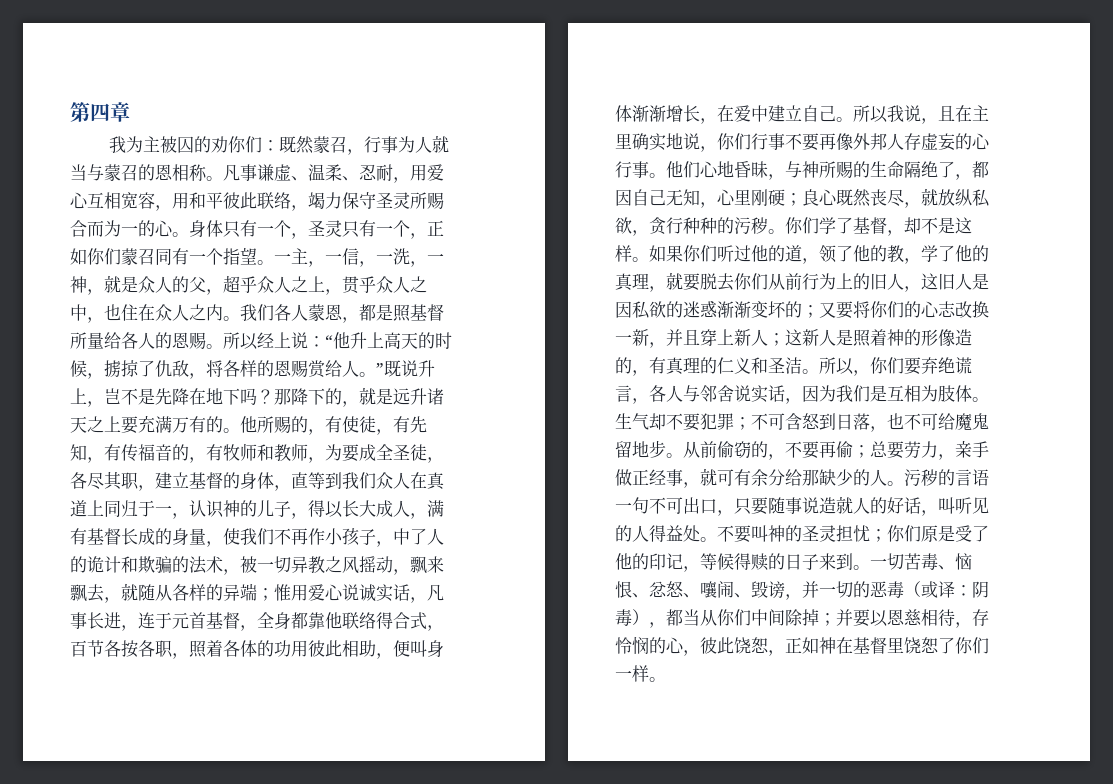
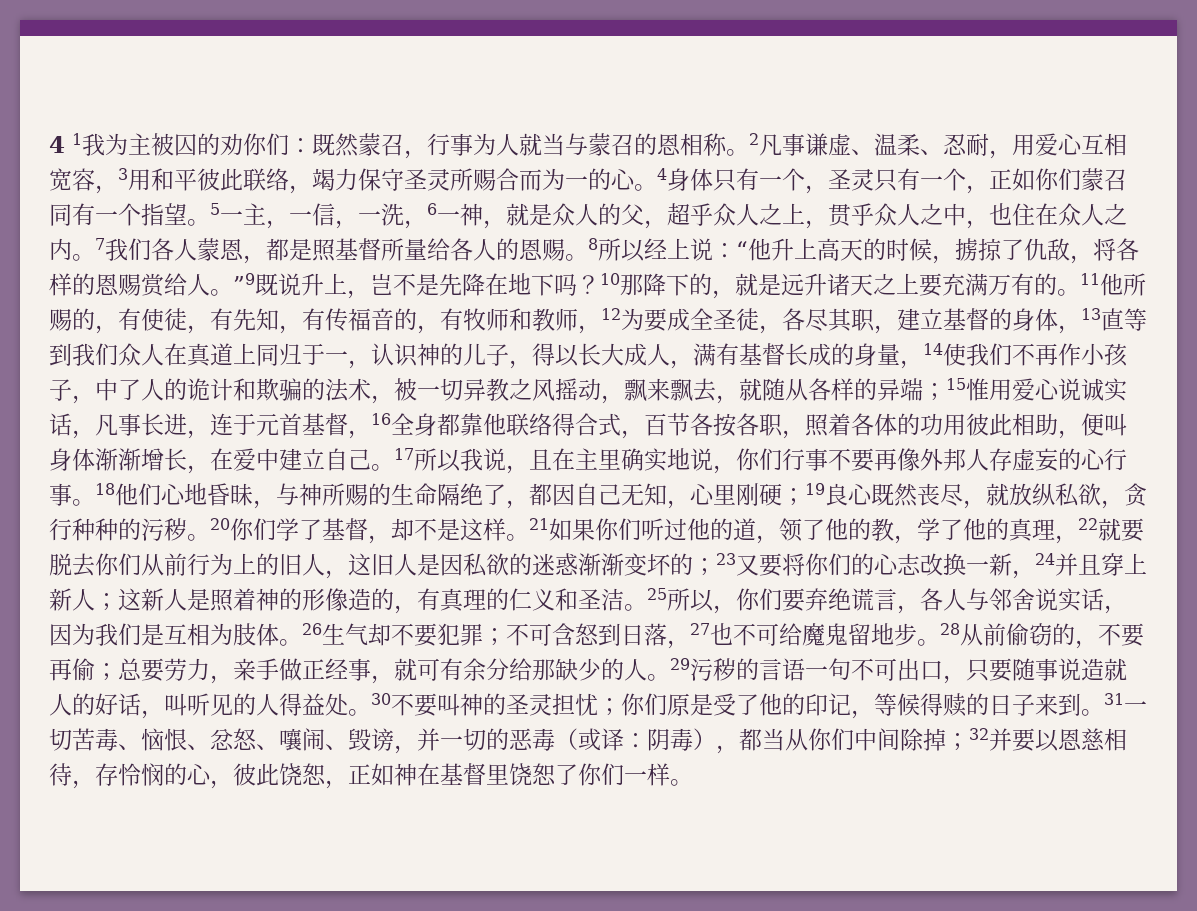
- 第四章
- 我为主被囚的劝你们：既然蒙召，行事为人就当与蒙召的恩相称。
+ 4 1我为主被囚的劝你们：既然蒙召，行事为人就当与蒙召的恩相称。
- 凡事谦虚、温柔、忍耐，用爱心互相宽容，用和平彼此联络，竭力保守圣灵所赐合而为一的心。
+ 2凡事谦虚、温柔、忍耐，用爱心互相宽容，3用和平彼此联络，竭力保守圣灵所赐合而为一的心。
- 身体只有一个，圣灵只有一个，正如你们蒙召同有一个指望。
+ 4身体只有一个，圣灵只有一个，正如你们蒙召同有一个指望。
- 一主，一信，一洗，一神，就是众人的父，超乎众人之上，贯乎众人之中，也住在众人之内。
+ 5一主，一信，一洗，6一神，就是众人的父，超乎众人之上，贯乎众人之中，也住在众人之内。
- 我们各人蒙恩，都是照基督所量给各人的恩赐。
+ 7我们各人蒙恩，都是照基督所量给各人的恩赐。
- 所以经上说：“他升上高天的时候，掳掠了仇敌，将各样的恩赐赏给人。”既说升上，岂不是先降在地下吗？
+ 8所以经上说：“他升上高天的时候，掳掠了仇敌，将各样的恩赐赏给人。”9既说升上，岂不是先降在地下吗？
- 那降下的，就是远升诸天之上要充满万有的。
+ 10那降下的，就是远升诸天之上要充满万有的。
- 他所赐的，有使徒，有先知，有传福音的，有牧师和教师，为要成全圣徒，各尽其职，建立基督的身体，直等到我们众人在真道上同归于一，认识神的儿子，得以长大成人，满有基督长成的身量，使我们不再作小孩子，中了人的诡计和欺骗的法术，被一切异教之风摇动，飘来飘去，就随从各样的异端；
+ 11他所赐的，有使徒，有先知，有传福音的，有牧师和教师，12为要成全圣徒，各尽其职，建立基督的身体，13直等到我们众人在真道上同归于一，认识神的儿子，得以长大成人，满有基督长成的身量，14使我们不再作小孩子，中了人的诡计和欺骗的法术，被一切异教之风摇动，飘来飘去，就随从各样的异端；
- 惟用爱心说诚实话，凡事长进，连于元首基督，全身都靠他联络得合式，百节各按各职，照着各体的功用彼此相助，便叫身体渐渐增长，在爱中建立自己。
+ 15惟用爱心说诚实话，凡事长进，连于元首基督，16全身都靠他联络得合式，百节各按各职，照着各体的功用彼此相助，便叫身体渐渐增长，在爱中建立自己。
- 所以我说，且在主里确实地说，你们行事不要再像外邦人存虚妄的心行事。
+ 17所以我说，且在主里确实地说，你们行事不要再像外邦人存虚妄的心行事。
- 他们心地昏昧，与神所赐的生命隔绝了，都因自己无知，心里刚硬；良心既然丧尽，就放纵私欲，贪行种种的污秽。
+ 18他们心地昏昧，与神所赐的生命隔绝了，都因自己无知，心里刚硬；19良心既然丧尽，就放纵私欲，贪行种种的污秽。
- 你们学了基督，却不是这样。
+ 20你们学了基督，却不是这样。
- 如果你们听过他的道，领了他的教，学了他的真理，就要脱去你们从前行为上的旧人，这旧人是因私欲的迷惑渐渐变坏的；又要将你们的心志改换一新，并且穿上新人；这新人是照着神的形像造的，有真理的仁义和圣洁。
+ 21如果你们听过他的道，领了他的教，学了他的真理，22就要脱去你们从前行为上的旧人，这旧人是因私欲的迷惑渐渐变坏的；23又要将你们的心志改换一新，24并且穿上新人；这新人是照着神的形像造的，有真理的仁义和圣洁。
- 所以，你们要弃绝谎言，各人与邻舍说实话，因为我们是互相为肢体。
+ 25所以，你们要弃绝谎言，各人与邻舍说实话，因为我们是互相为肢体。
- 生气却不要犯罪；不可含怒到日落，也不可给魔鬼留地步。
+ 26生气却不要犯罪；不可含怒到日落，27也不可给魔鬼留地步。
- 从前偷窃的，不要再偷；总要劳力，亲手做正经事，就可有余分给那缺少的人。
+ 28从前偷窃的，不要再偷；总要劳力，亲手做正经事，就可有余分给那缺少的人。
- 污秽的言语一句不可出口，只要随事说造就人的好话，叫听见的人得益处。
+ 29污秽的言语一句不可出口，只要随事说造就人的好话，叫听见的人得益处。
- 不要叫神的圣灵担忧；你们原是受了他的印记，等候得赎的日子来到。
+ 30不要叫神的圣灵担忧；你们原是受了他的印记，等候得赎的日子来到。
- 一切苦毒、恼恨、忿怒、嚷闹、毁谤，并一切的恶毒（或译：阴毒），都当从你们中间除掉；并要以恩慈相待，存怜悯的心，彼此饶恕，正如神在基督里饶恕了你们一样。
+ 31一切苦毒、恼恨、忿怒、嚷闹、毁谤，并一切的恶毒（或译：阴毒），都当从你们中间除掉；32并要以恩慈相待，存怜悯的心，彼此饶恕，正如神在基督里饶恕了你们一样。

